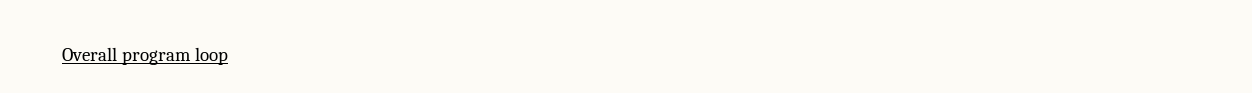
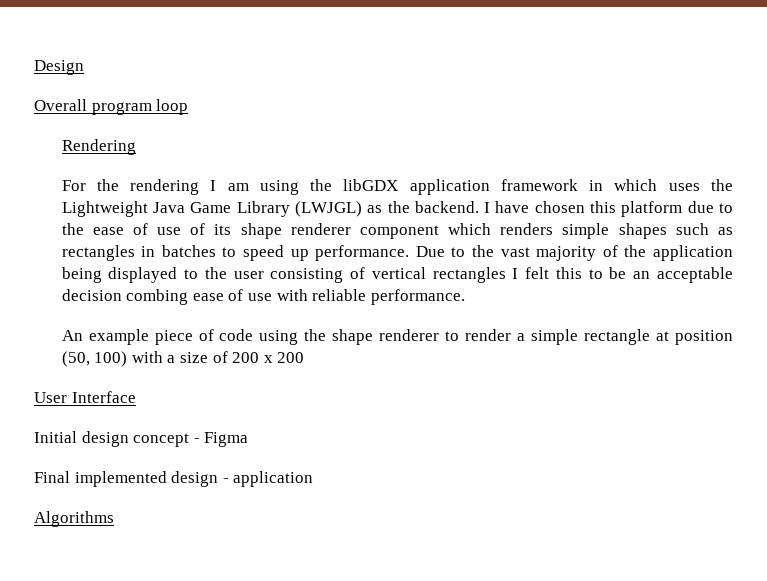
+ Design
+ Rendering
+ For the rendering I am using the libGDX application framework in which uses the Lightweight Java Game Library (LWJGL) as the backend. I have chosen this platform due to the ease of use of its shape renderer component which renders simple shapes such as rectangles in batches to speed up performance. Due to the vast majority of the application being displayed to the user consisting of vertical rectangles I felt this to be an acceptable decision combing ease of use with reliable performance.
+ An example piece of code using the shape renderer to render a simple rectangle at position (50, 100) with a size of 200 x 200
+ User Interface
+ Initial design concept - Figma
+ Final implemented design - application
+ Algorithms

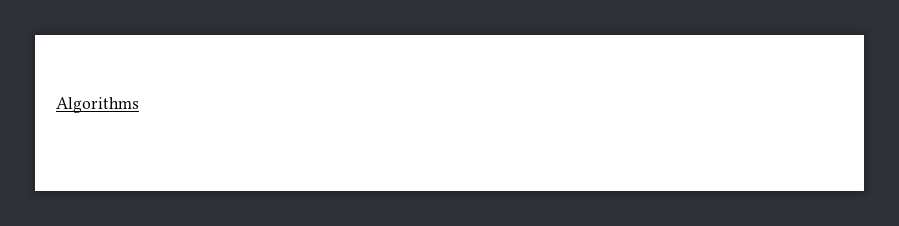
- Design
- Overall program loop
- Rendering
- For the rendering I am using the libGDX application framework in which uses the Lightweight Java Game Library (LWJGL) as the backend. I have chosen this platform due to the ease of use of its shape renderer component which renders simple shapes such as rectangles in batches to speed up performance. Due to the vast majority of the application being displayed to the user consisting of vertical rectangles I felt this to be an acceptable decision combing ease of use with reliable performance.
- An example piece of code using the shape renderer to render a simple rectangle at position (50, 100) with a size of 200 x 200
- User Interface
- Initial design concept - Figma
- Final implemented design - application

